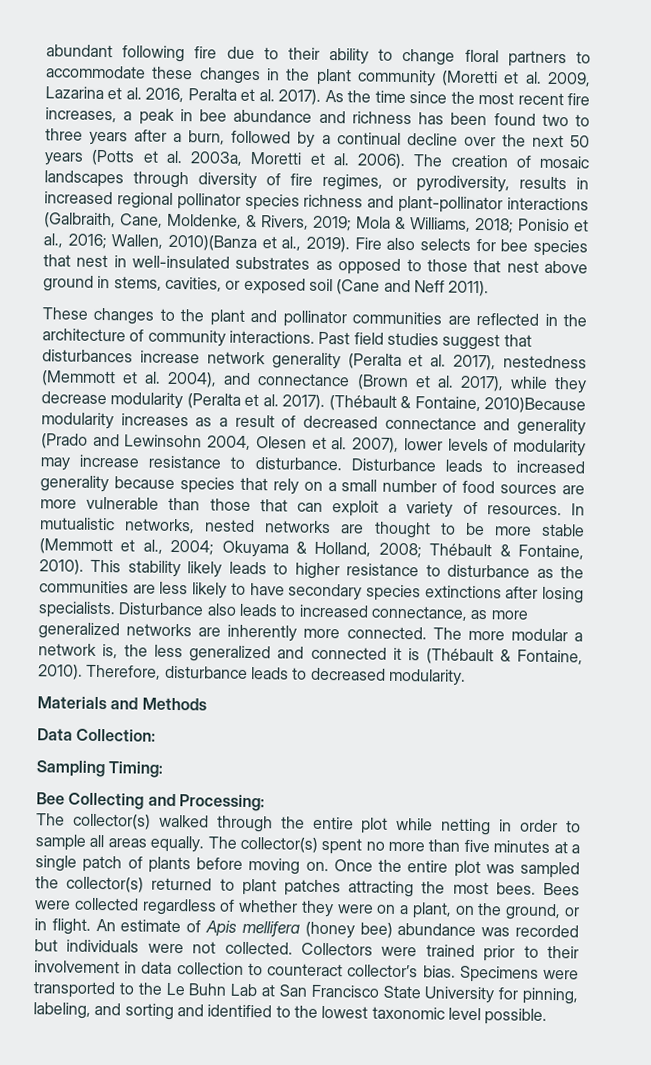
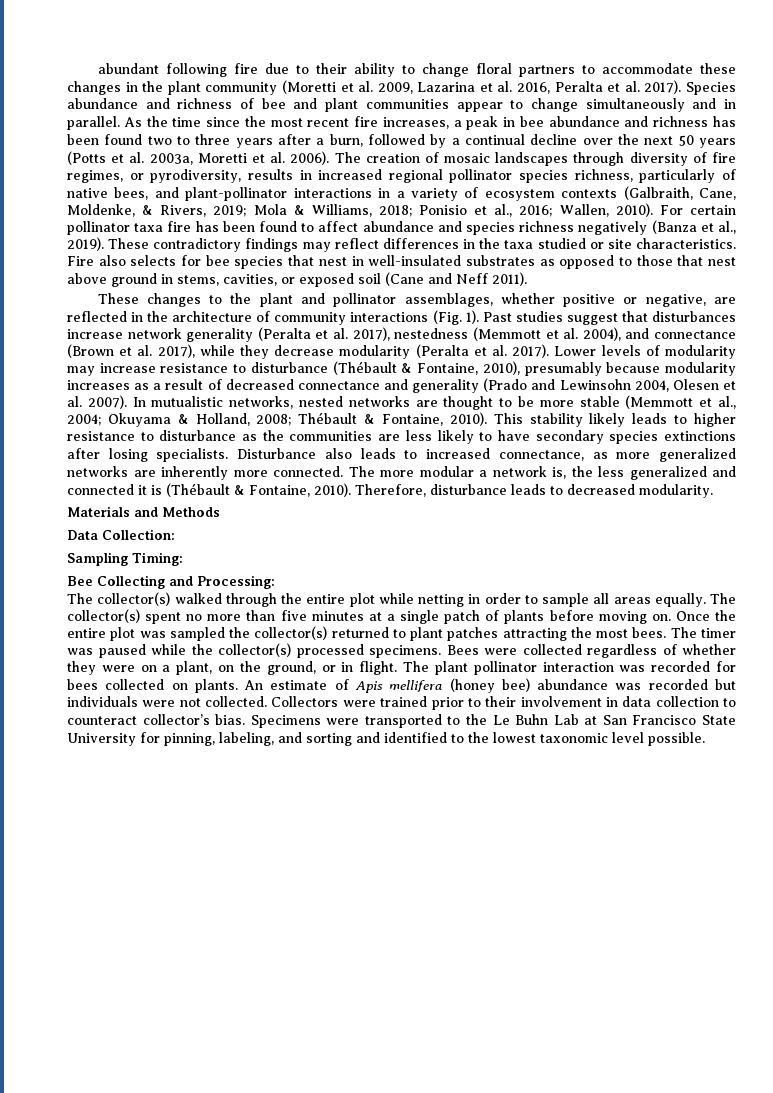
+ Species abundance and richness of bee and plant communities appear to change simultaneously and in parallel.
- The creation of mosaic landscapes through diversity of fire regimes, or pyrodiversity, results in increased regional pollinator species richness and plant-pollinator interactions (Galbraith, Cane, Moldenke, & Rivers, 2019; Mola & Williams, 2018; Ponisio et al., 2016; Wallen, 2010)(Banza et al., 2019).
+ The creation of mosaic landscapes through diversity of fire regimes, or pyrodiversity, results in increased regional pollinator species richness, particularly of native bees, and plant-pollinator interactions in a variety of ecosystem contexts (Galbraith, Cane, Moldenke, & Rivers, 2019; Mola & Williams, 2018; Ponisio et al., 2016; Wallen, 2010). For certain pollinator taxa fire has been found to affect abundance and species richness negatively (Banza et al., 2019). These contradictory findings may reflect differences in the taxa studied or site characteristics.
- These changes to the plant and pollinator communities are reflected in the architecture of community interactions. Past field studies suggest that disturbances increase network generality (Peralta et al. 2017), nestedness (Memmott et al. 2004), and connectance (Brown et al. 2017), while they decrease modularity (Peralta et al. 2017).
+ These changes to the plant and pollinator assemblages, whether positive or negative, are reflected in the architecture of community interactions (Fig. 1). Past studies suggest that disturbances increase network generality (Peralta et al. 2017), nestedness (Memmott et al. 2004), and connectance (Brown et al. 2017), while they decrease modularity (Peralta et al. 2017).
- (Thébault & Fontaine, 2010)Because modularity increases as a result of decreased connectance and generality (Prado and Lewinsohn 2004, Olesen et al. 2007), lower levels of modularity may increase resistance to disturbance. Disturbance leads to increased generality because species that rely on a small number of food sources are more vulnerable than those that can exploit a variety of resources.
+ Lower levels of modularity may increase resistance to disturbance (Thébault & Fontaine, 2010), presumably because modularity increases as a result of decreased connectance and generality (Prado and Lewinsohn 2004, Olesen et al. 2007).
+ The timer was paused while the collector(s) processed specimens.
+ The plant pollinator interaction was recorded for bees collected on plants.

